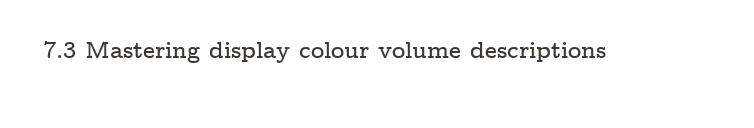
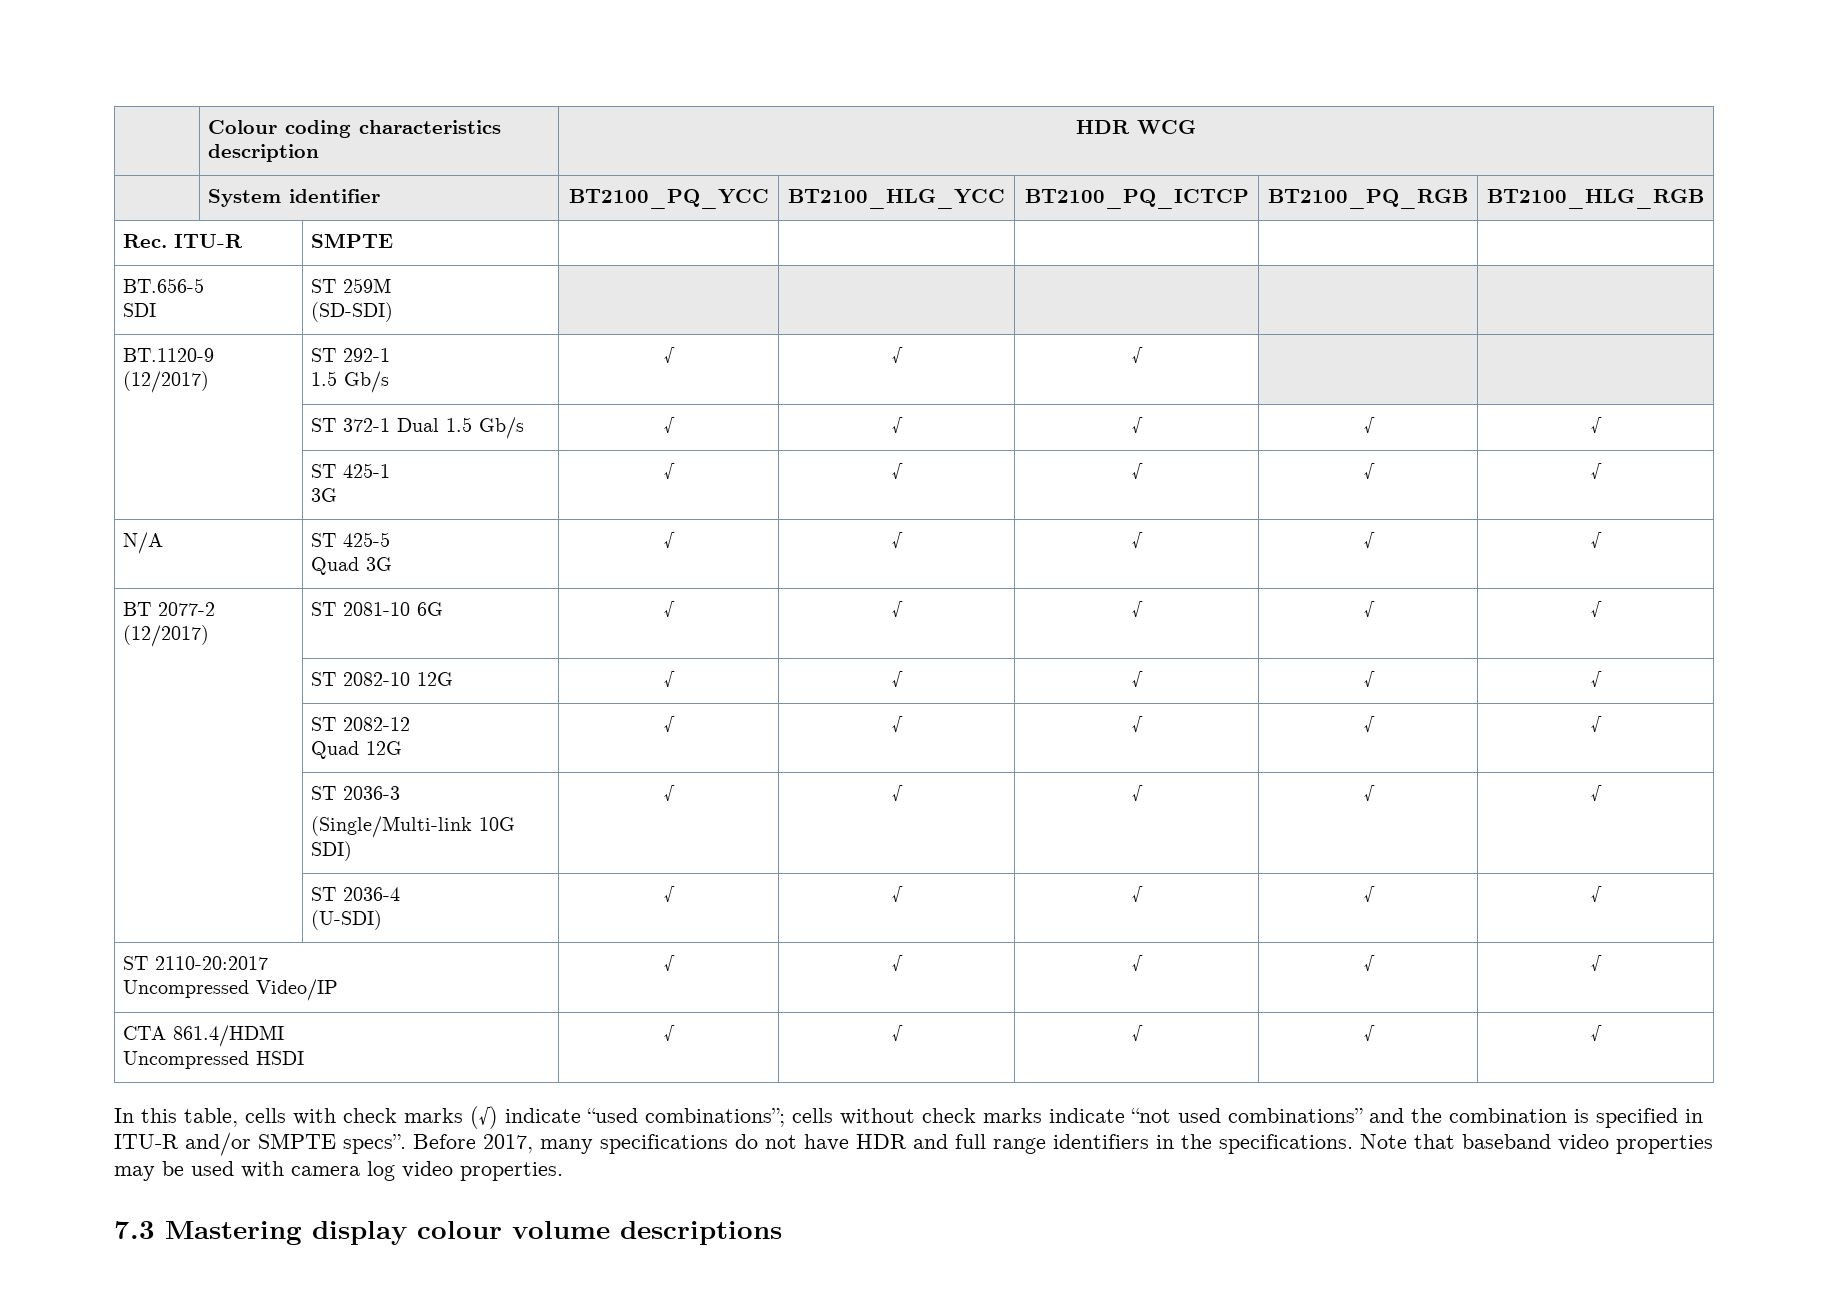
+ | Colour coding characteristics description | HDR WCG
+ | System identifier | BT2100_PQ_YCC | BT2100_HLG_YCC | BT2100_PQ_ICTCP | BT2100_PQ_RGB | BT2100_HLG_RGB
+ Rec. ITU-R | SMPTE | | | | |
+ BT.656-5
+ SDI | ST 259M
+ (SD-SDI) | | | | |
+ BT.1120-9 (12/2017) | ST 292-1
+ 1.5 Gb/s | √ | √ | √ | |
+ | ST 372-1 Dual 1.5 Gb/s | √ | √ | √ | √ | √
+ | ST 425-1
+ 3G | √ | √ | √ | √ | √
+ N/A | ST 425-5
+ Quad 3G | √ | √ | √ | √ | √
+ BT 2077-2 (12/2017) | ST 2081-10 6G | √ | √ | √ | √ | √
+ | ST 2082-10 12G | √ | √ | √ | √ | √
+ | ST 2082-12
+ Quad 12G | √ | √ | √ | √ | √
+ | ST 2036-3
+ (Single/Multi-link 10G SDI) | √ | √ | √ | √ | √
+ | ST 2036-4
+ (U-SDI) | √ | √ | √ | √ | √
+ ST 2110-20:2017
+ Uncompressed Video/IP | √ | √ | √ | √ | √
+ CTA 861.4/HDMI
+ Uncompressed HSDI | √ | √ | √ | √ | √
+ In this table, cells with check marks (√) indicate “used combinations”; cells without check marks indicate “not used combinations” and the combination is specified in ITU-R and/or SMPTE specs”. Before 2017, many specifications do not have HDR and full range identifiers in the specifications. Note that baseband video properties may be used with camera log video properties.

